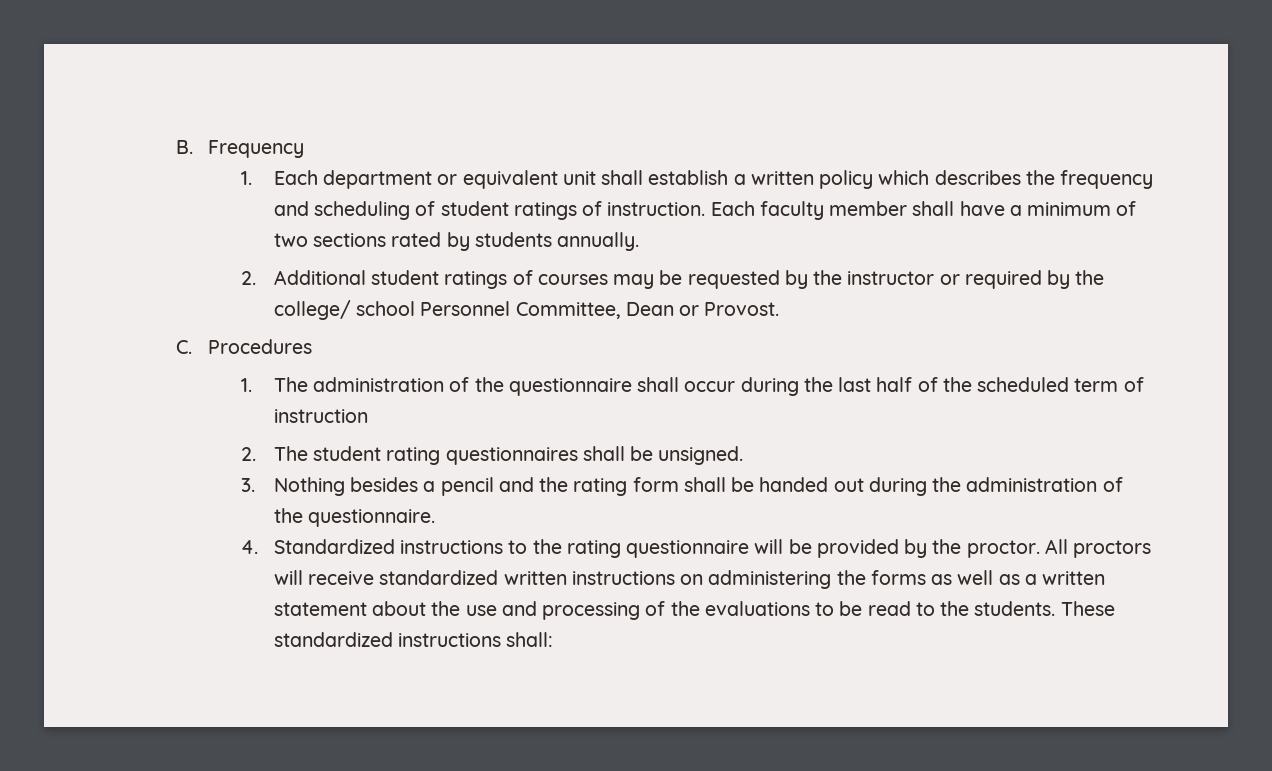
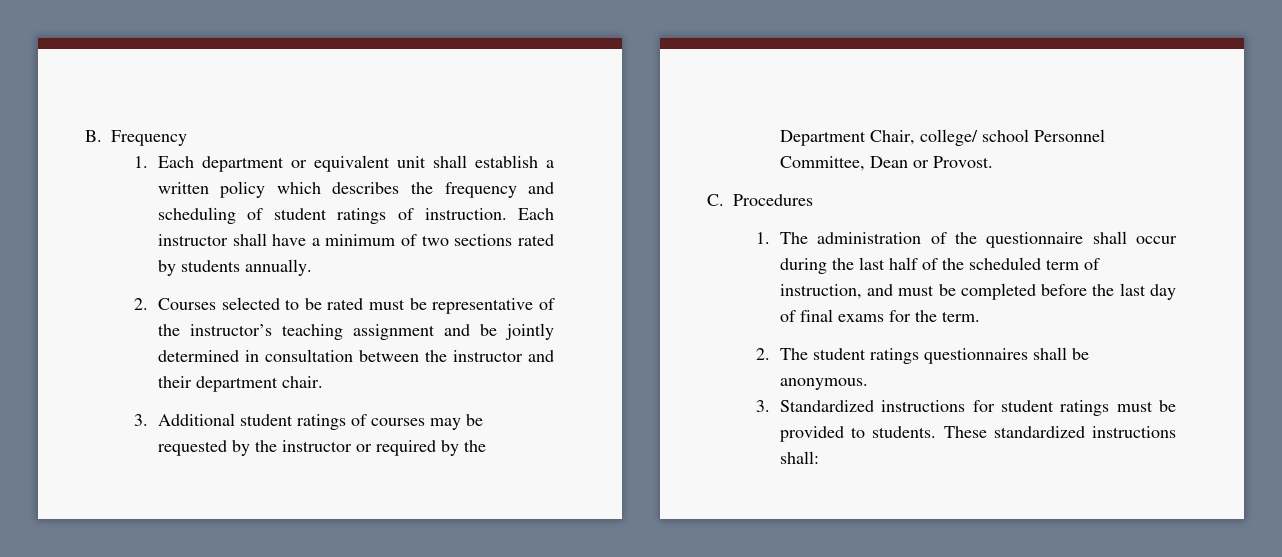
- Each faculty member shall have a minimum of two sections rated by students annually.
+ Each instructor shall have a minimum of two sections rated by students annually.
- 2. Additional student ratings of courses may be requested by the instructor or required by the college/ school Personnel Committee, Dean or Provost.
+ 2. Courses selected to be rated must be representative of the instructor’s teaching assignment and be jointly determined in consultation between the instructor and their department chair.
+ 3. Additional student ratings of courses may be requested by the instructor or required by the Department Chair, college/ school Personnel Committee, Dean or Provost.
- 1. The administration of the questionnaire shall occur during the last half of the scheduled term of instruction
+ 1. The administration of the questionnaire shall occur during the last half of the scheduled term of instruction, and must be completed before the last day of final exams for the term.
- 2. The student rating questionnaires shall be unsigned.
- 3. Nothing besides a pencil and the rating form shall be handed out during the administration of the questionnaire.
- 4. Standardized instructions to the rating questionnaire will be provided by the proctor. All proctors will receive standardized written instructions on administering the forms as well as a written statement about the use and processing of the evaluations to be read to the students.
+ 2. The student ratings questionnaires shall be anonymous.
+ 3. Standardized instructions for student ratings must be provided to students.

